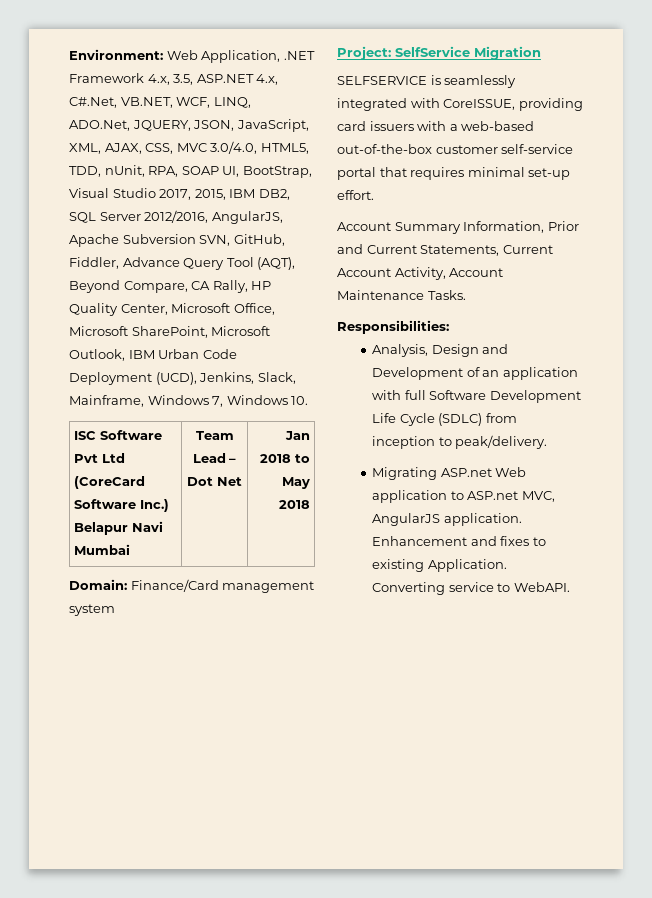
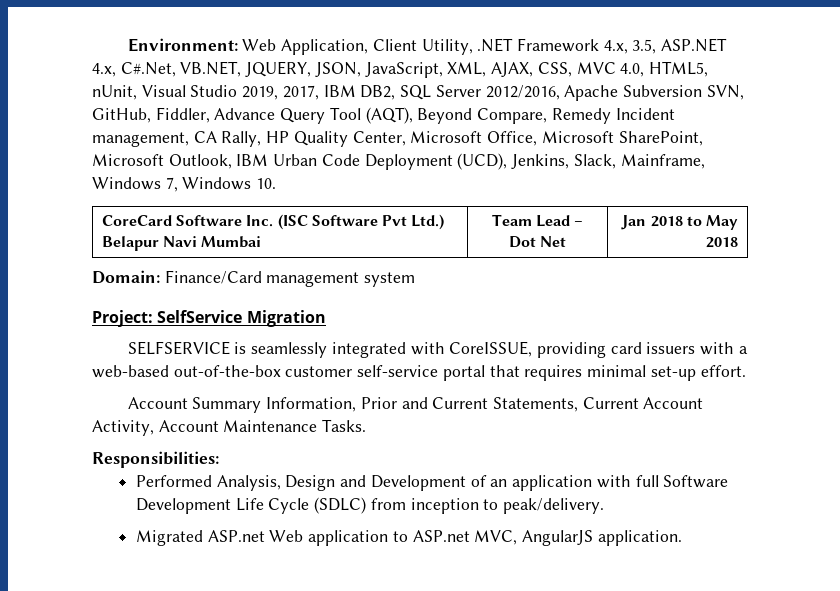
- Environment: Web Application, .NET Framework 4.x, 3.5, ASP.NET 4.x, C#.Net, VB.NET, WCF, LINQ, ADO.Net, JQUERY, JSON, JavaScript, XML, AJAX, CSS, MVC 3.0/4.0, HTML5, TDD, nUnit, RPA, SOAP UI, BootStrap, Visual Studio 2017, 2015, IBM DB2, SQL Server 2012/2016, AngularJS, Apache Subversion SVN, GitHub, Fiddler, Advance Query Tool (AQT), Beyond Compare, CA Rally, HP Quality Center, Microsoft Office, Microsoft SharePoint, Microsoft Outlook, IBM Urban Code Deployment (UCD), Jenkins, Slack, Mainframe, Windows 7, Windows 10.
+ Environment: Web Application, Client Utility, .NET Framework 4.x, 3.5, ASP.NET 4.x, C#.Net, VB.NET, JQUERY, JSON, JavaScript, XML, AJAX, CSS, MVC 4.0, HTML5, nUnit, Visual Studio 2019, 2017, IBM DB2, SQL Server 2012/2016, Apache Subversion SVN, GitHub, Fiddler, Advance Query Tool (AQT), Beyond Compare, Remedy Incident management, CA Rally, HP Quality Center, Microsoft Office, Microsoft SharePoint, Microsoft Outlook, IBM Urban Code Deployment (UCD), Jenkins, Slack, Mainframe, Windows 7, Windows 10.
- ISC Software Pvt Ltd (CoreCard Software Inc.) Belapur Navi Mumbai | Team Lead – Dot Net | Jan 2018 to May 2018
+ CoreCard Software Inc. (ISC Software Pvt Ltd.) Belapur Navi Mumbai | Team Lead – Dot Net | Jan 2018 to May 2018
- Analysis, Design and Development of an application with full Software Development Life Cycle (SDLC) from inception to peak/delivery.
+ Performed Analysis, Design and Development of an application with full Software Development Life Cycle (SDLC) from inception to peak/delivery.
- Migrating ASP.net Web application to ASP.net MVC, AngularJS application. Enhancement and fixes to existing Application. Converting service to WebAPI.
+ Migrated ASP.net Web application to ASP.net MVC, AngularJS application.

